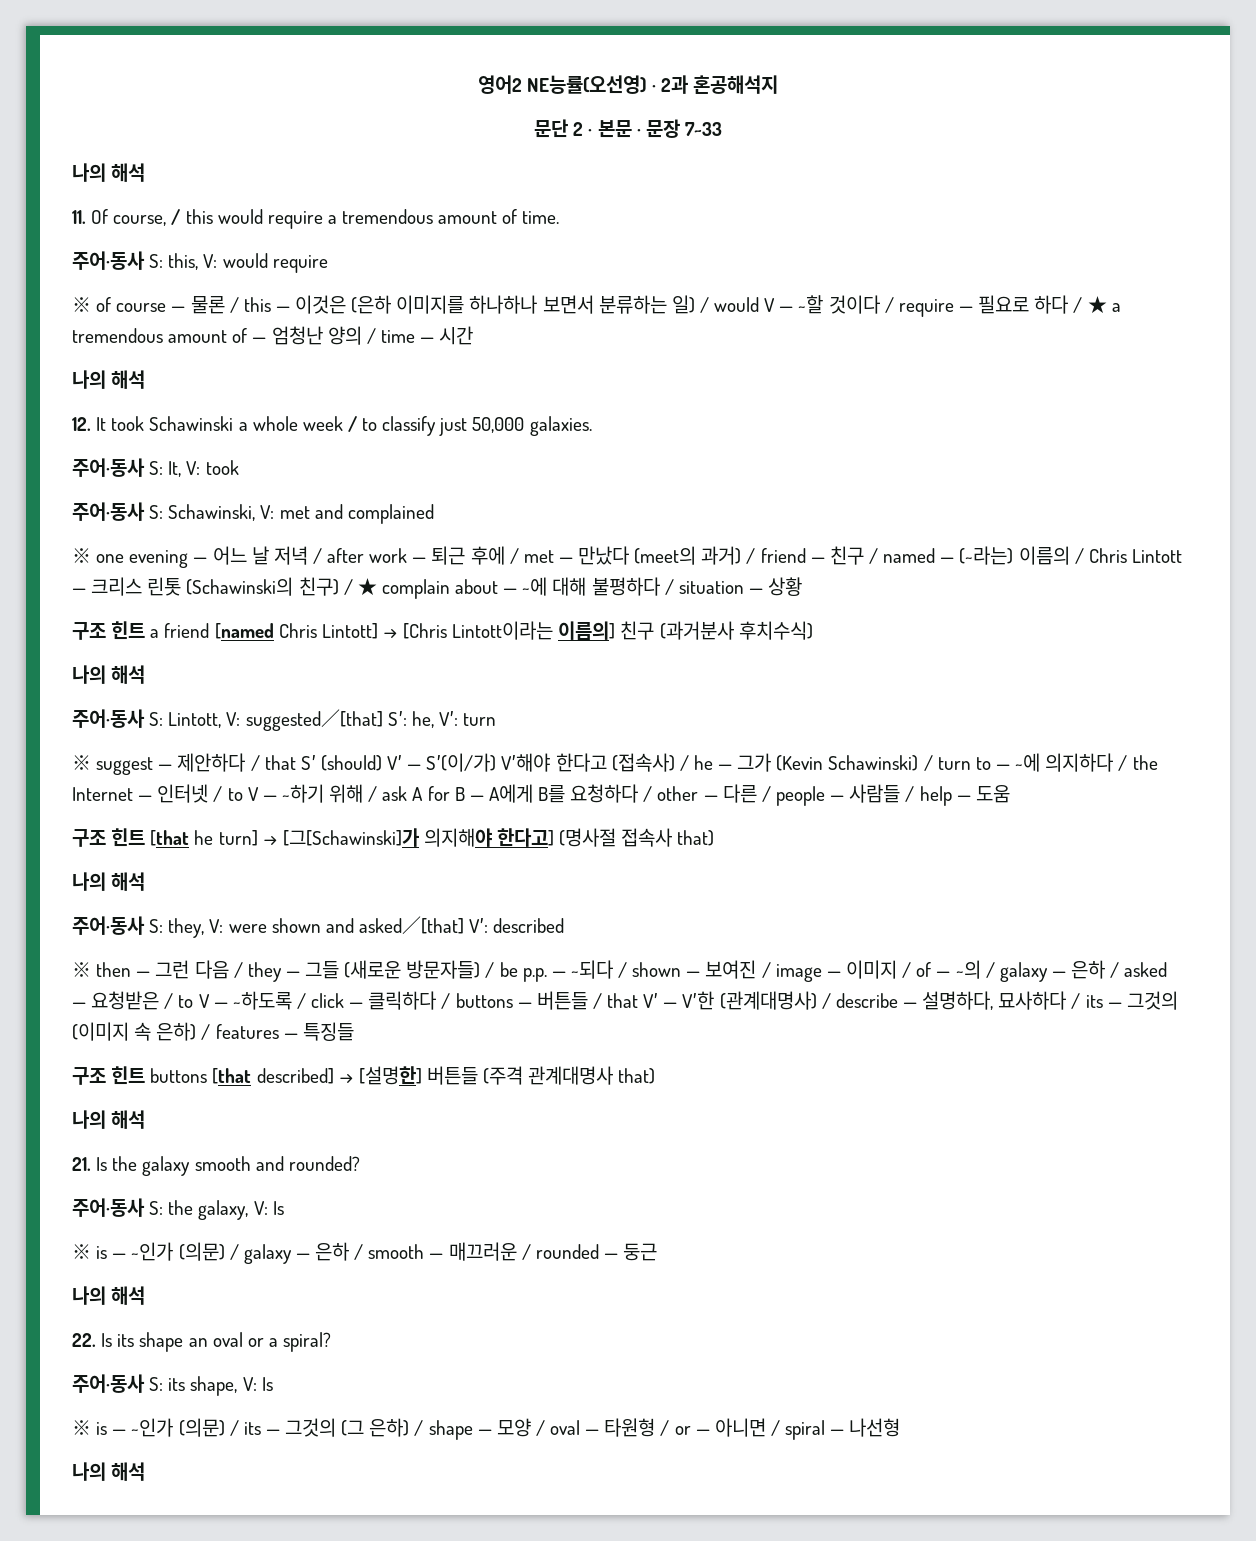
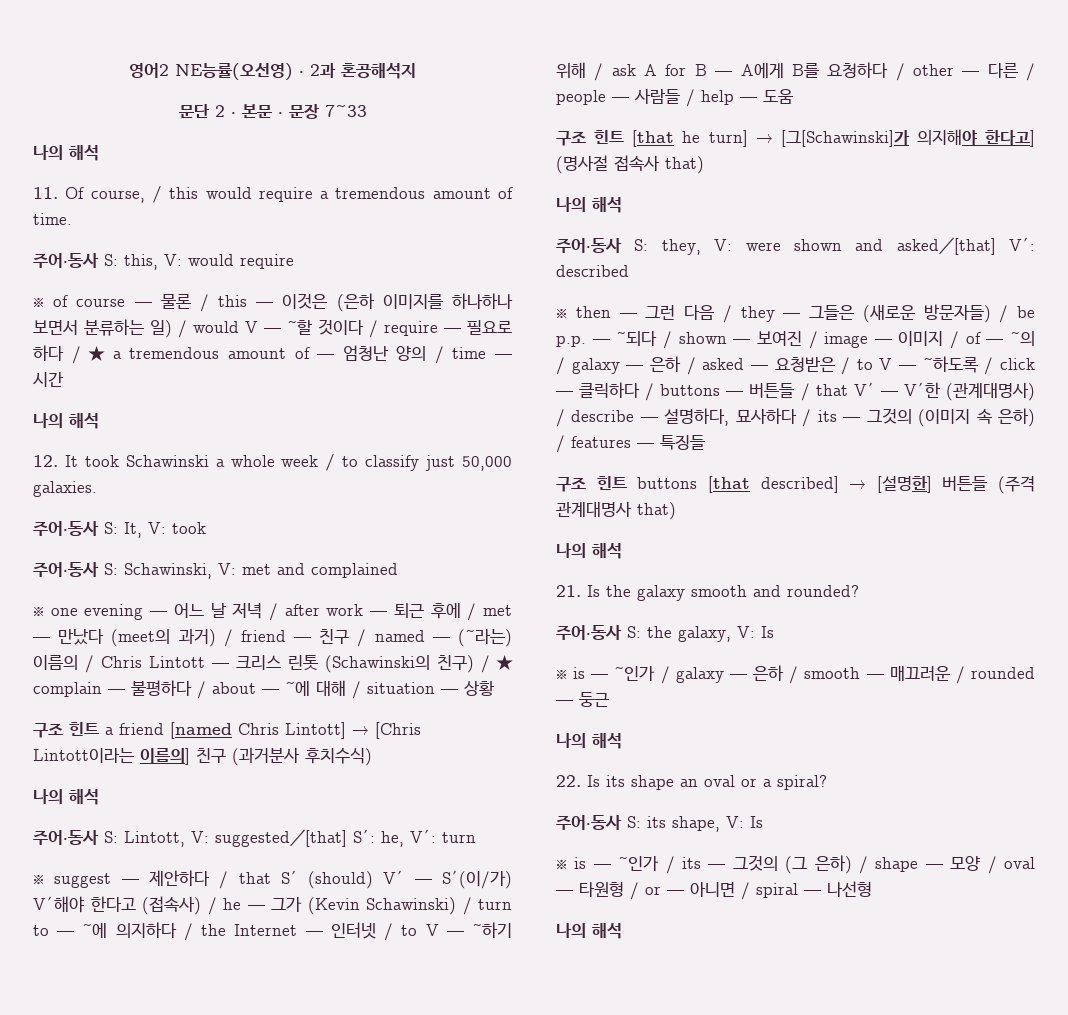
- ※ one evening — 어느 날 저녁 / after work — 퇴근 후에 / met — 만났다 (meet의 과거) / friend — 친구 / named — (~라는) 이름의 / Chris Lintott — 크리스 린톳 (Schawinski의 친구) / ★ complain about — ~에 대해 불평하다 / situation — 상황
+ ※ one evening — 어느 날 저녁 / after work — 퇴근 후에 / met — 만났다 (meet의 과거) / friend — 친구 / named — (~라는) 이름의 / Chris Lintott — 크리스 린톳 (Schawinski의 친구) / ★ complain — 불평하다 / about — ~에 대해 / situation — 상황
- ※ then — 그런 다음 / they — 그들 (새로운 방문자들) / be p.p. — ~되다 / shown — 보여진 / image — 이미지 / of — ~의 / galaxy — 은하 / asked — 요청받은 / to V — ~하도록 / click — 클릭하다 / buttons — 버튼들 / that V′ — V′한 (관계대명사) / describe — 설명하다, 묘사하다 / its — 그것의 (이미지 속 은하) / features — 특징들
+ ※ then — 그런 다음 / they — 그들은 (새로운 방문자들) / be p.p. — ~되다 / shown — 보여진 / image — 이미지 / of — ~의 / galaxy — 은하 / asked — 요청받은 / to V — ~하도록 / click — 클릭하다 / buttons — 버튼들 / that V′ — V′한 (관계대명사) / describe — 설명하다, 묘사하다 / its — 그것의 (이미지 속 은하) / features — 특징들
- ※ is — ~인가 (의문) / galaxy — 은하 / smooth — 매끄러운 / rounded — 둥근
+ ※ is — ~인가 / galaxy — 은하 / smooth — 매끄러운 / rounded — 둥근
- ※ is — ~인가 (의문) / its — 그것의 (그 은하) / shape — 모양 / oval — 타원형 / or — 아니면 / spiral — 나선형
+ ※ is — ~인가 / its — 그것의 (그 은하) / shape — 모양 / oval — 타원형 / or — 아니면 / spiral — 나선형

